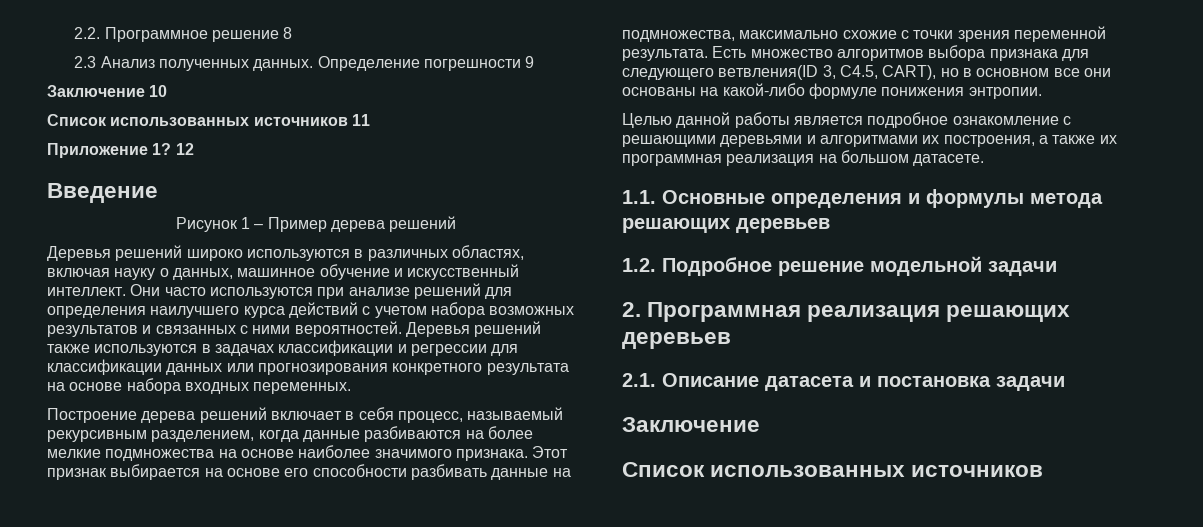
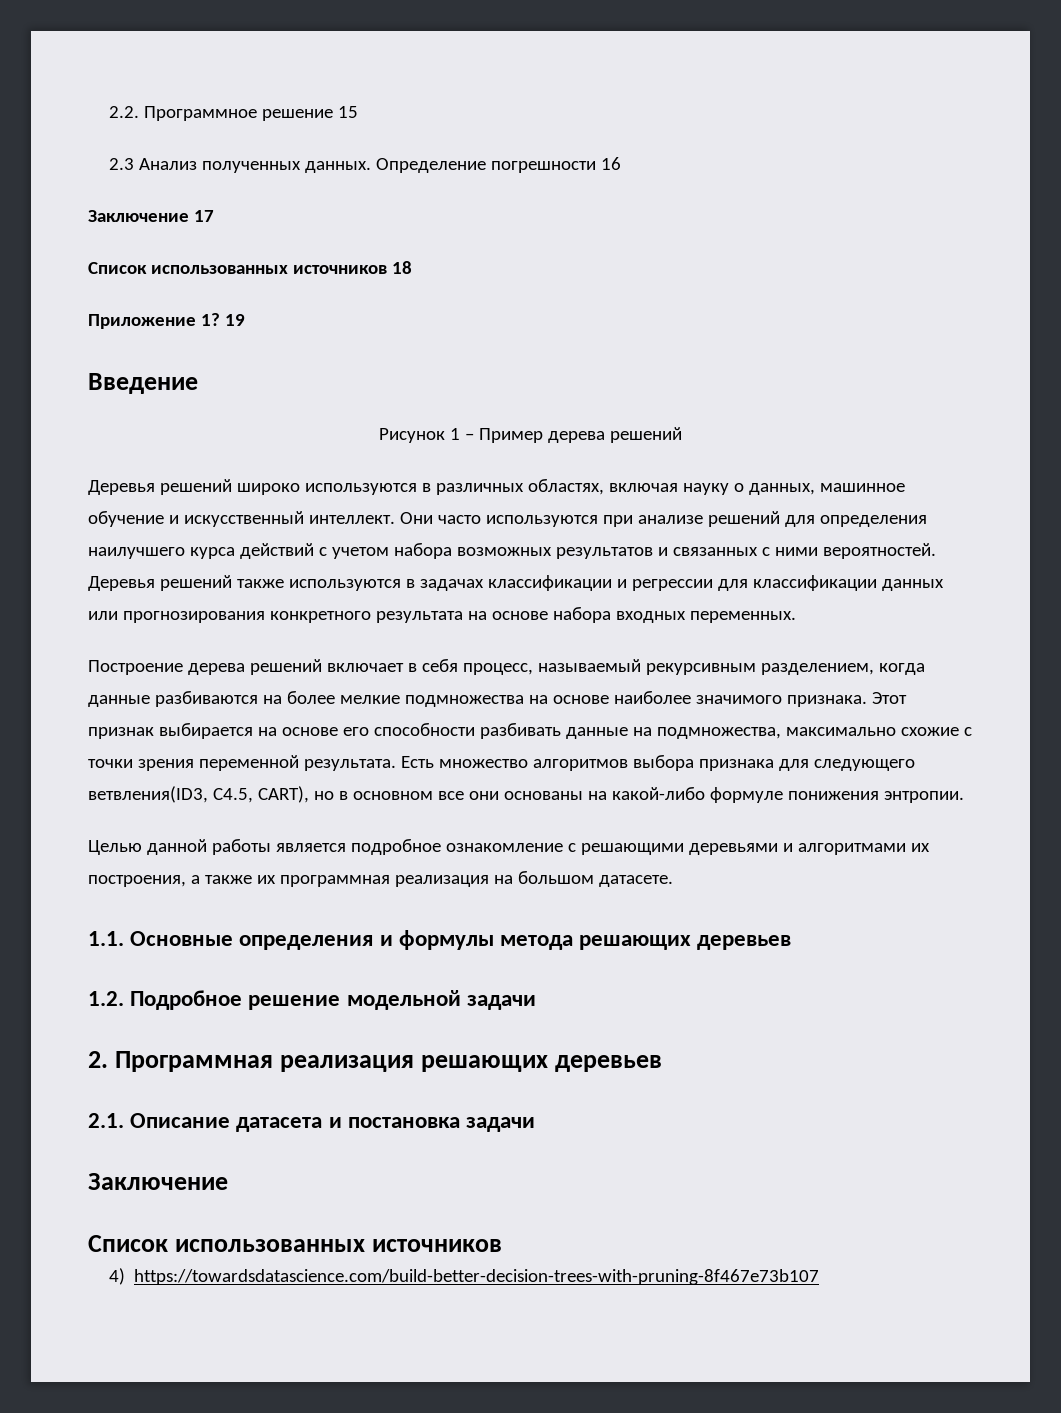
- 2.2. Программное решение 8
+ 2.2. Программное решение 15
- Определение погрешности 9
- Заключение 10
- Список использованных источников 11
+ Определение погрешности 16
+ Заключение 17
+ Список использованных источников 18
- 12
+ 19
- Есть множество алгоритмов выбора признака для следующего ветвления(ID 3, C4.5, CART), но в основном все они основаны на какой-либо формуле понижения энтропии.
+ Есть множество алгоритмов выбора признака для следующего ветвления(ID3, C4.5, CART), но в основном все они основаны на какой-либо формуле понижения энтропии.
+ 4) https://towardsdatascience.com/build-better-decision-trees-with-pruning-8f467e73b107

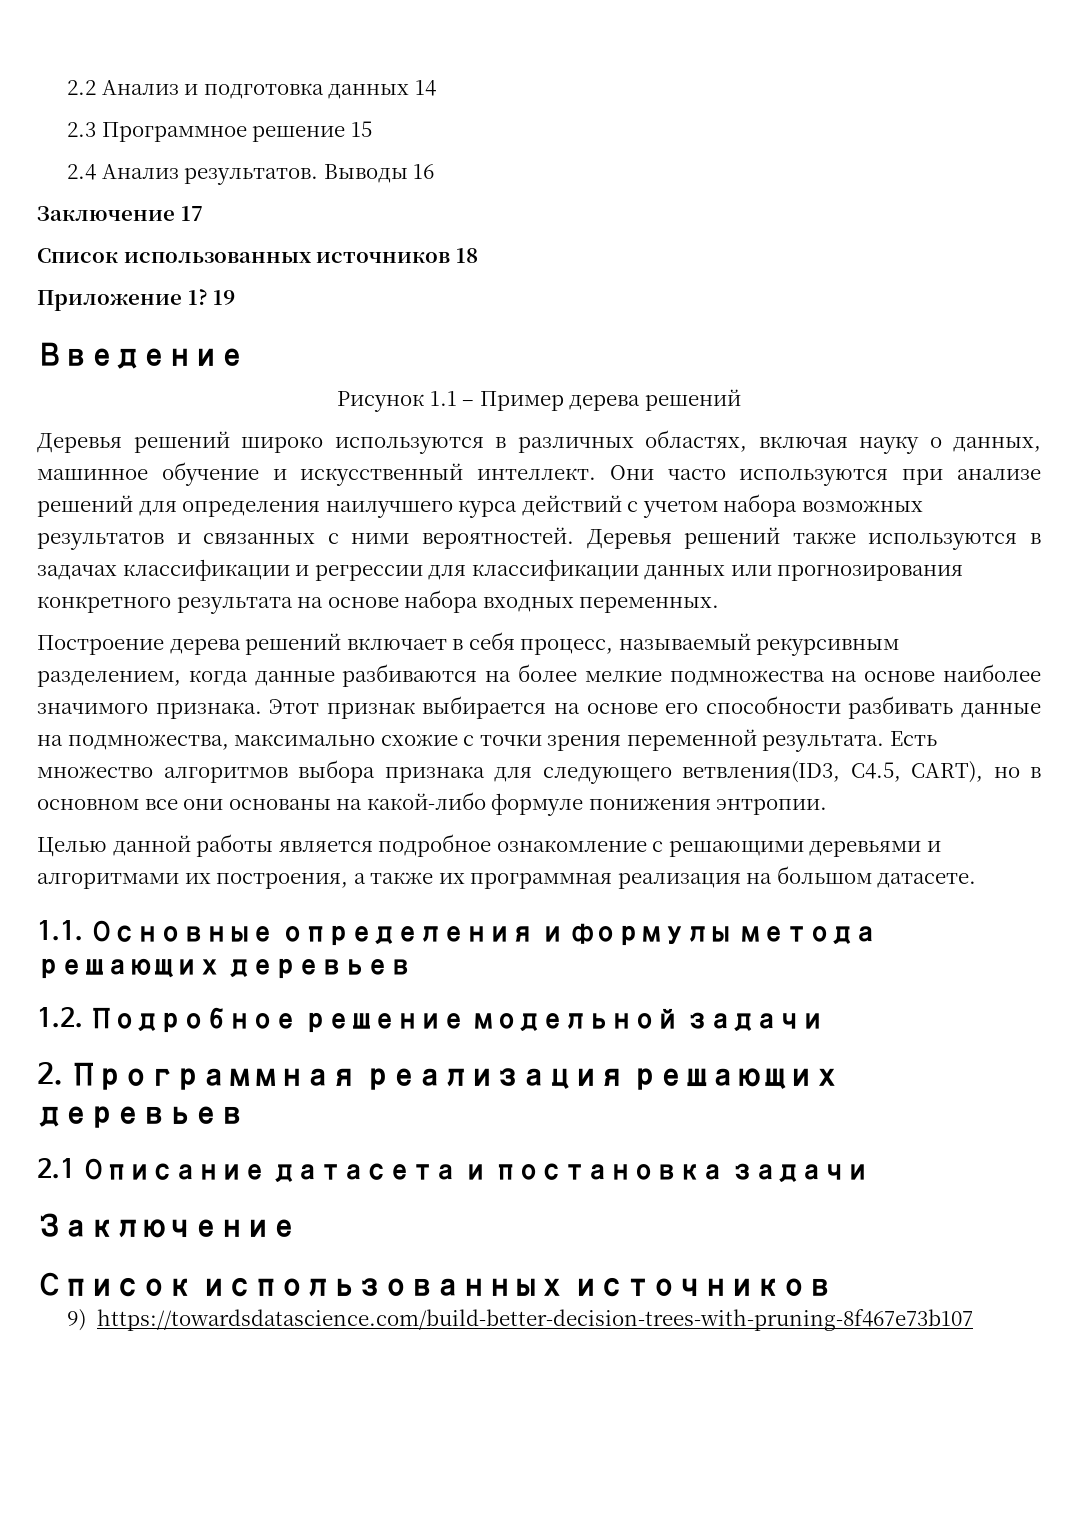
- 2.2. Программное решение 15
- 2.3 Анализ полученных данных. Определение погрешности 16
+ 2.2 Анализ и подготовка данных 14
+ 2.3 Программное решение 15
+ 2.4 Анализ результатов. Выводы 16
- Рисунок 1 – Пример дерева решений
+ Рисунок 1.1 – Пример дерева решений
- 2.1. Описание датасета и постановка задачи
+ 2.1 Описание датасета и постановка задачи
- 4) https://towardsdatascience.com/build-better-decision-trees-with-pruning-8f467e73b107
+ 9) https://towardsdatascience.com/build-better-decision-trees-with-pruning-8f467e73b107

